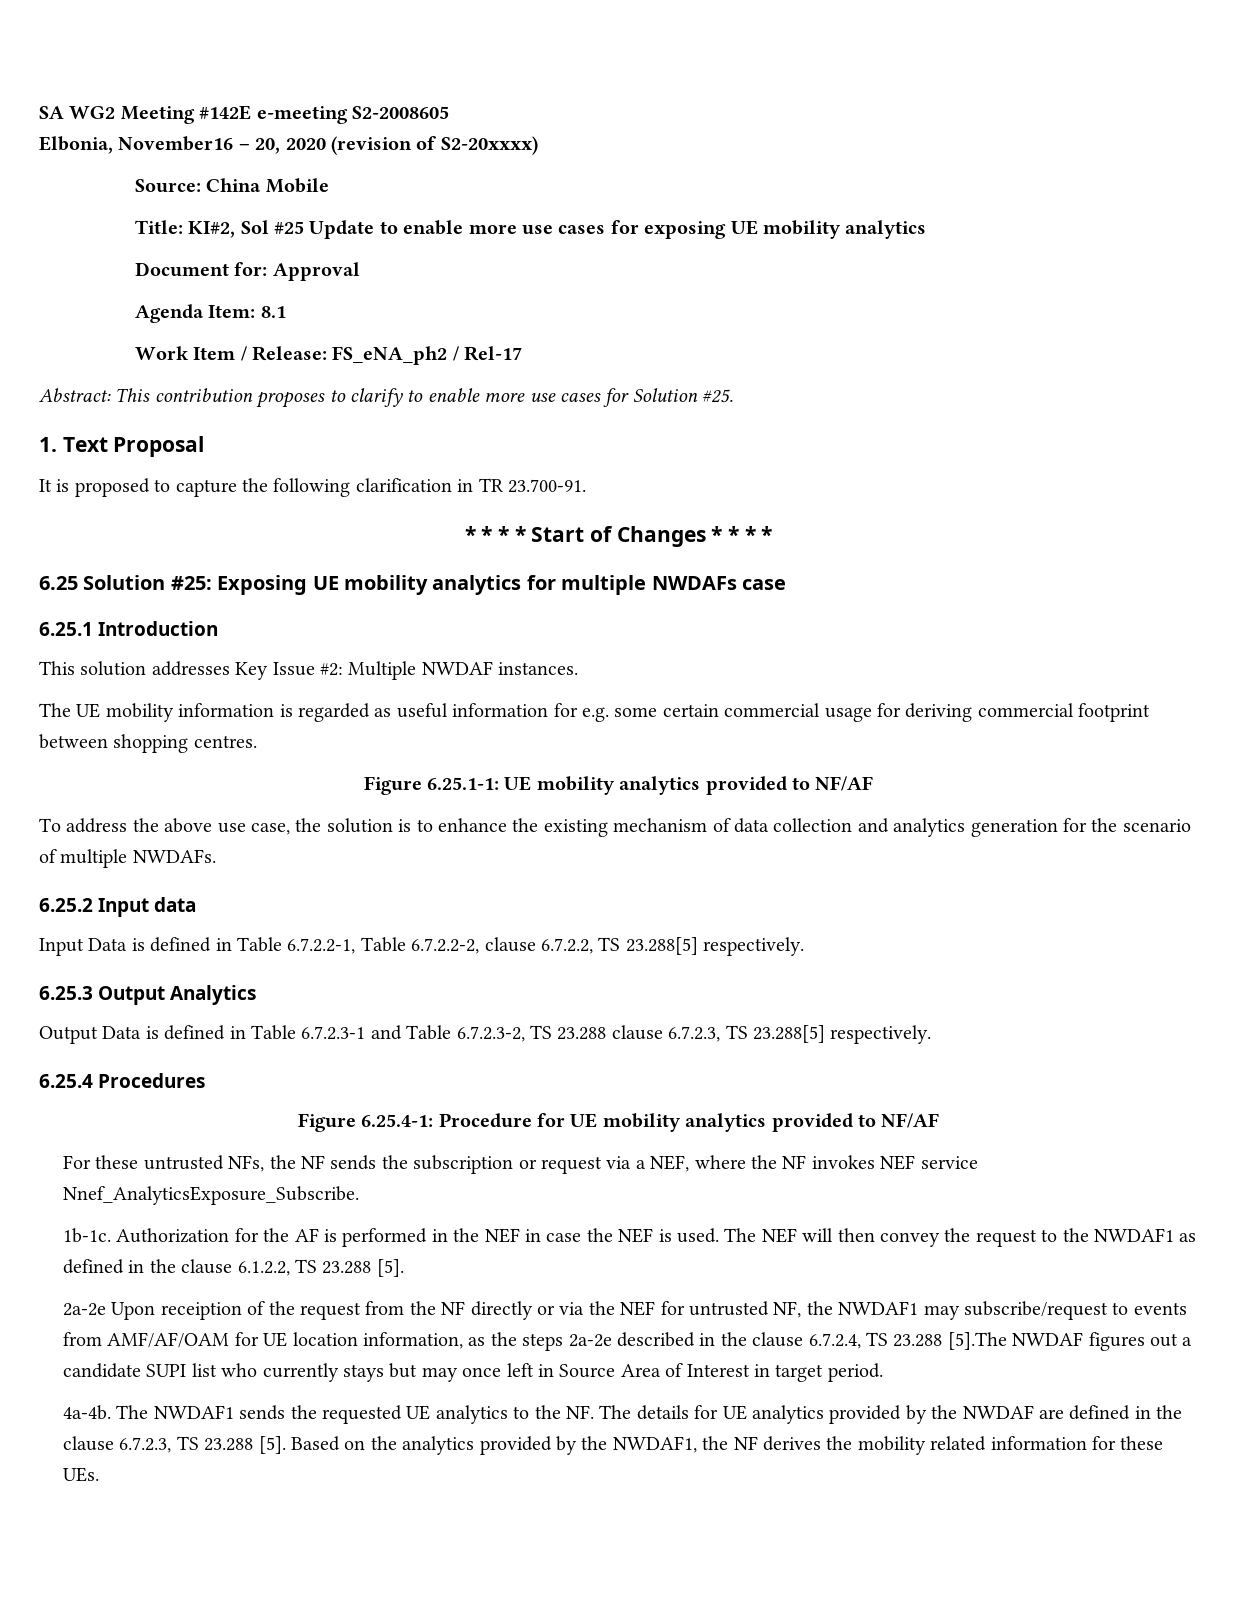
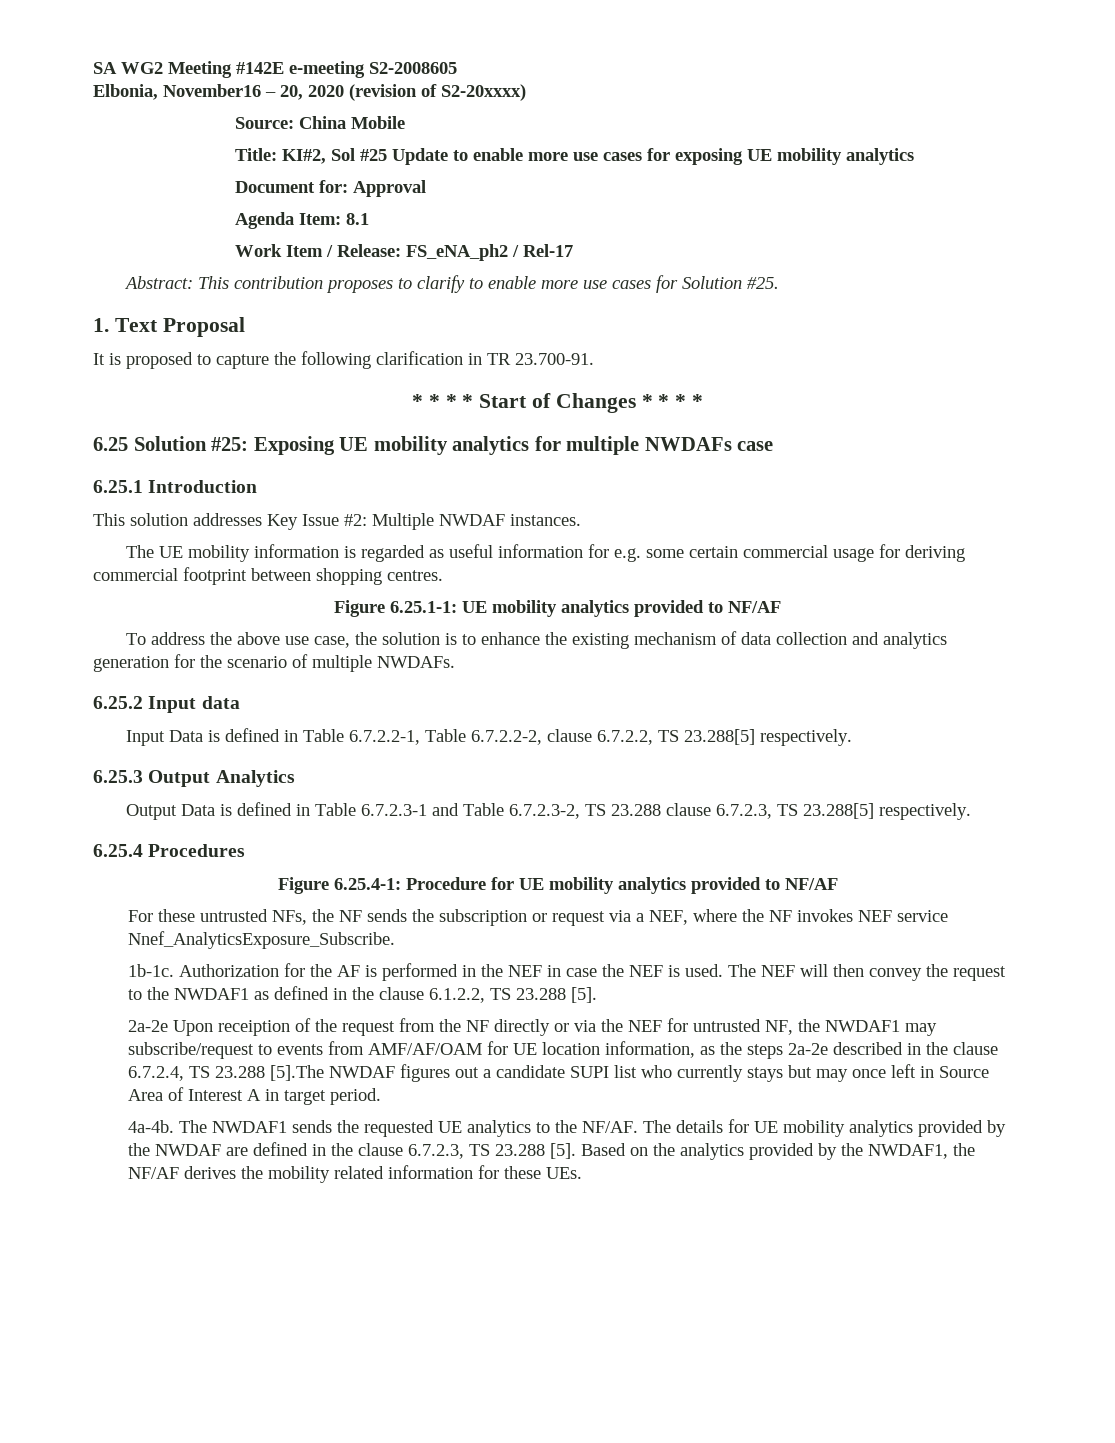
- 2a-2e Upon receiption of the request from the NF directly or via the NEF for untrusted NF, the NWDAF1 may subscribe/request to events from AMF/AF/OAM for UE location information, as the steps 2a-2e described in the clause 6.7.2.4, TS 23.288 [5].The NWDAF figures out a candidate SUPI list who currently stays but may once left in Source Area of Interest in target period.
+ 2a-2e Upon receiption of the request from the NF directly or via the NEF for untrusted NF, the NWDAF1 may subscribe/request to events from AMF/AF/OAM for UE location information, as the steps 2a-2e described in the clause 6.7.2.4, TS 23.288 [5].The NWDAF figures out a candidate SUPI list who currently stays but may once left in Source Area of Interest A in target period.
- The NWDAF1 sends the requested UE analytics to the NF. The details for UE analytics provided by the NWDAF are defined in the clause 6.7.2.3, TS 23.288 [5].
+ The NWDAF1 sends the requested UE analytics to the NF/AF. The details for UE mobility analytics provided by the NWDAF are defined in the clause 6.7.2.3, TS 23.288 [5].
- Based on the analytics provided by the NWDAF1, the NF derives the mobility related information for these UEs.
+ Based on the analytics provided by the NWDAF1, the NF/AF derives the mobility related information for these UEs.

